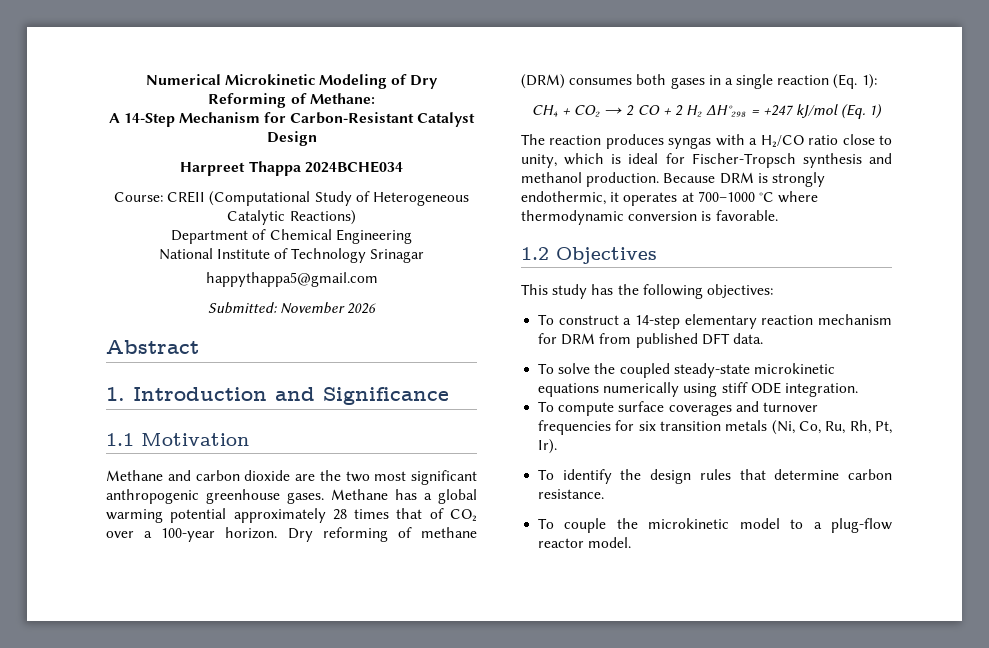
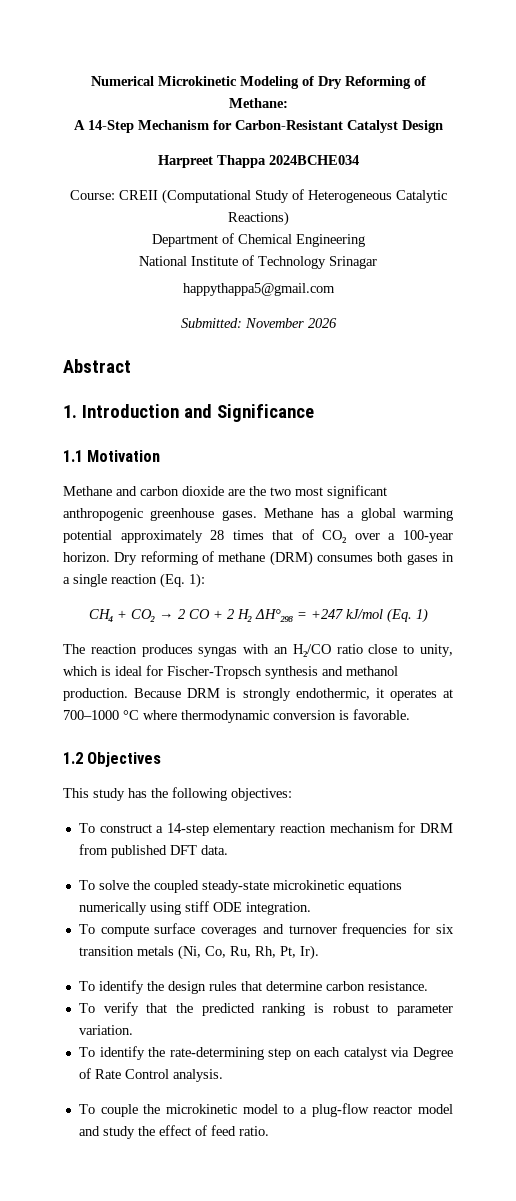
- The reaction produces syngas with a H₂/CO ratio close to unity, which is ideal for Fischer-Tropsch synthesis and methanol production.
+ The reaction produces syngas with an H₂/CO ratio close to unity, which is ideal for Fischer-Tropsch synthesis and methanol production.
+ To verify that the predicted ranking is robust to parameter variation.
+ To identify the rate-determining step on each catalyst via Degree of Rate Control analysis.
- To couple the microkinetic model to a plug-flow reactor model.
+ To couple the microkinetic model to a plug-flow reactor model and study the effect of feed ratio.

